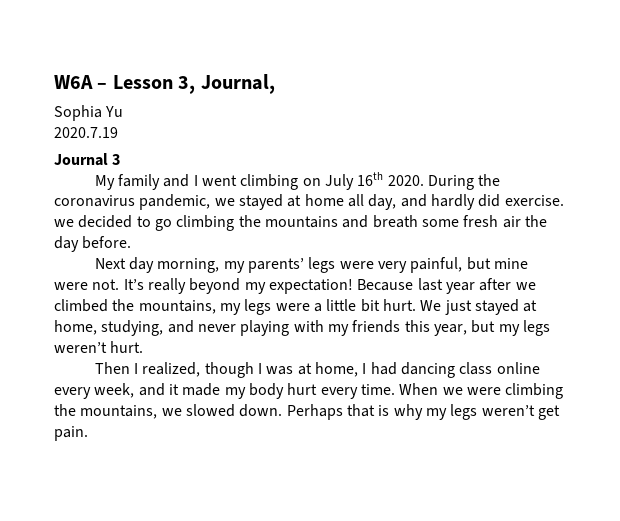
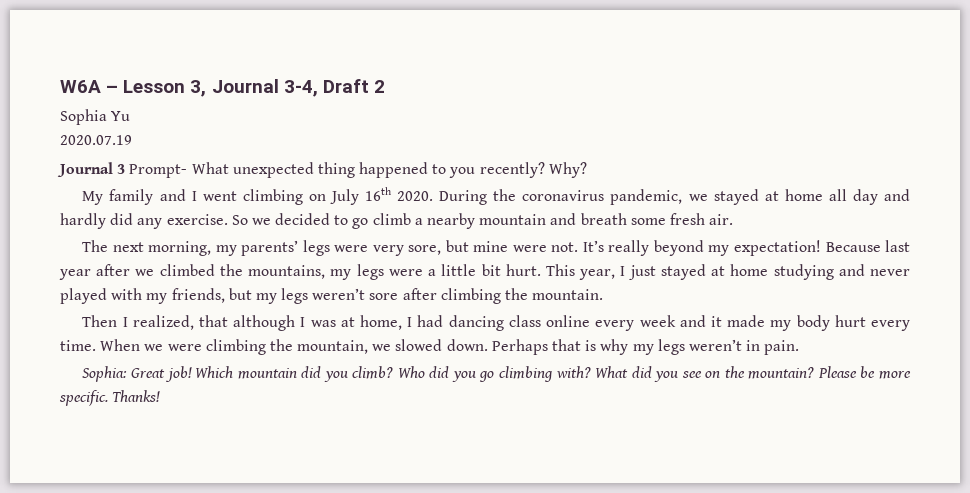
- W6A – Lesson 3, Journal,
+ W6A – Lesson 3, Journal 3-4, Draft 2
- 2020.7.19
+ 2020.07.19
- Journal 3
+ Journal 3 Prompt- What unexpected thing happened to you recently? Why?
- During the coronavirus pandemic, we stayed at home all day, and hardly did exercise. we decided to go climbing the mountains and breath some fresh air the day before.
- Next day morning, my parents’ legs were very painful, but mine were not.
+ During the coronavirus pandemic, we stayed at home all day and hardly did any exercise. So we decided to go climb a nearby mountain and breath some fresh air.
+ The next morning, my parents’ legs were very sore, but mine were not.
- We just stayed at home, studying, and never playing with my friends this year, but my legs weren’t hurt.
+ This year, I just stayed at home studying and never played with my friends, but my legs weren’t sore after climbing the mountain.
- Then I realized, though I was at home, I had dancing class online every week, and it made my body hurt every time.
+ Then I realized, that although I was at home, I had dancing class online every week and it made my body hurt every time.
- When we were climbing the mountains, we slowed down.
+ When we were climbing the mountain, we slowed down.
- Perhaps that is why my legs weren’t get pain.
+ Perhaps that is why my legs weren’t in pain.
+ Sophia: Great job! Which mountain did you climb? Who did you go climbing with? What did you see on the mountain? Please be more specific. Thanks!

